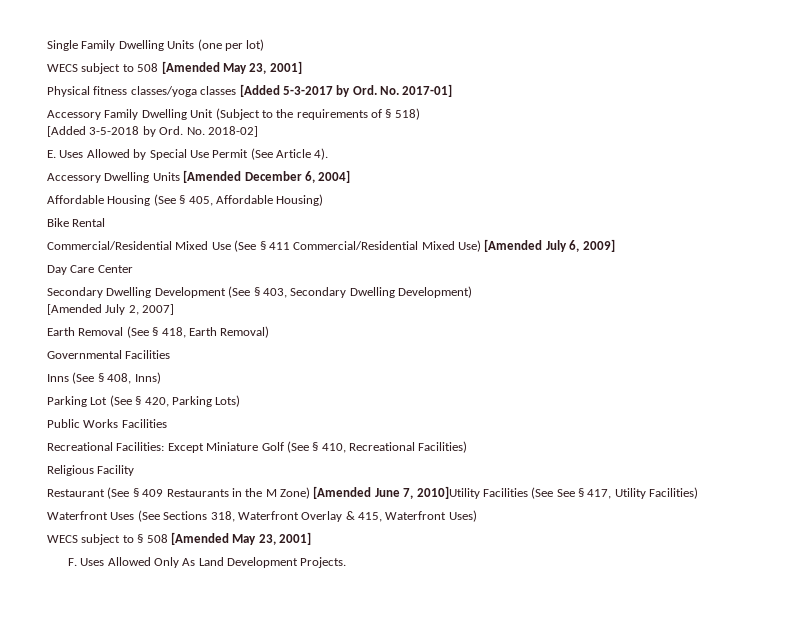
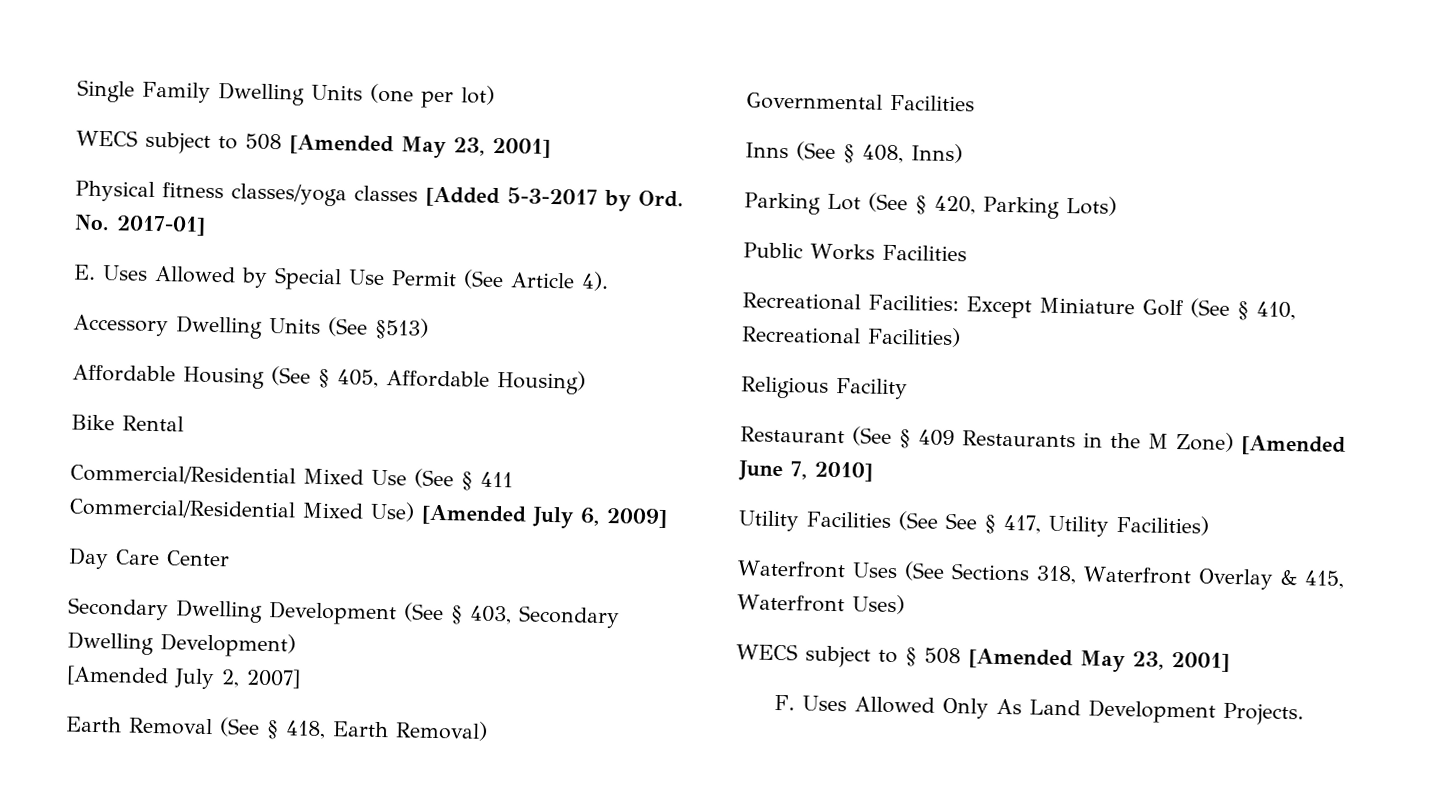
- Accessory Family Dwelling Unit (Subject to the requirements of § 518)
- [Added 3-5-2018 by Ord. No. 2018-02]
- Accessory Dwelling Units [Amended December 6, 2004]
+ Accessory Dwelling Units (See §513)
- Restaurant (See § 409 Restaurants in the M Zone) [Amended June 7, 2010]Utility Facilities (See See § 417, Utility Facilities)
+ Restaurant (See § 409 Restaurants in the M Zone) [Amended June 7, 2010]
+ Utility Facilities (See See § 417, Utility Facilities)

